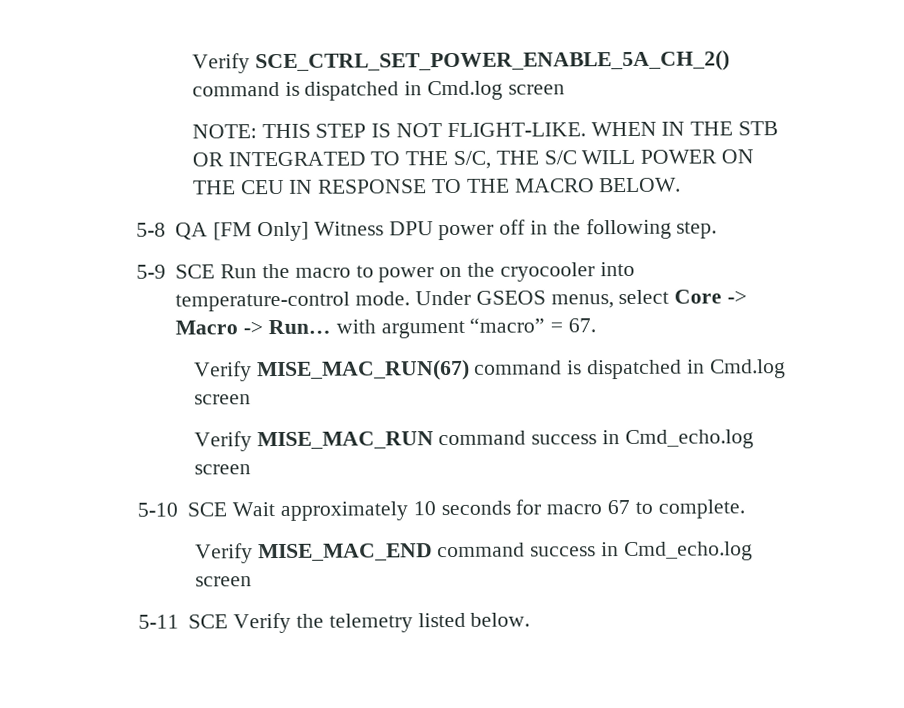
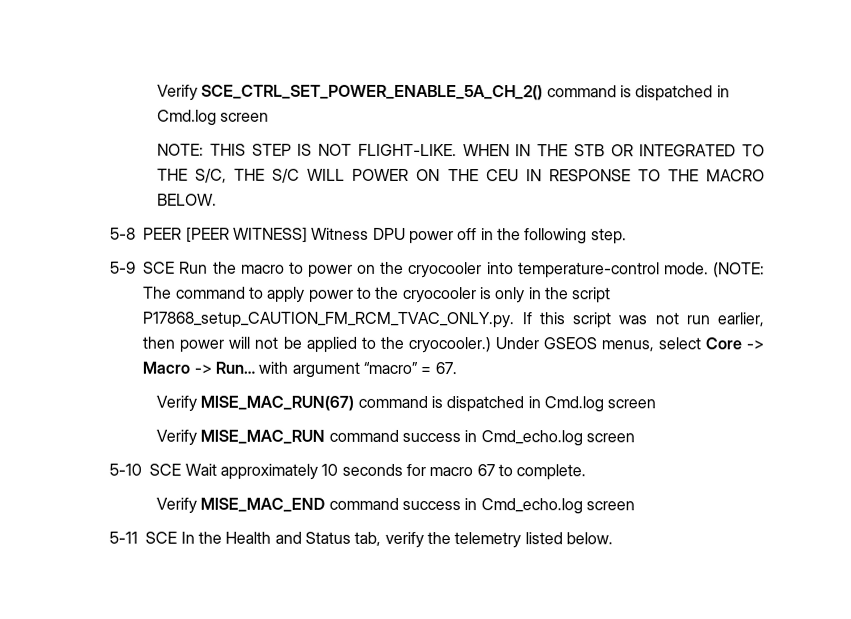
- 5-8 QA [FM Only] Witness DPU power off in the following step.
+ 5-8 PEER [PEER WITNESS] Witness DPU power off in the following step.
+ (NOTE: The command to apply power to the cryocooler is only in the script P17868_setup_CAUTION_FM_RCM_TVAC_ONLY.py. If this script was not run earlier, then power will not be applied to the cryocooler.)
- 5-11 SCE Verify the telemetry listed below.
+ 5-11 SCE In the Health and Status tab, verify the telemetry listed below.

